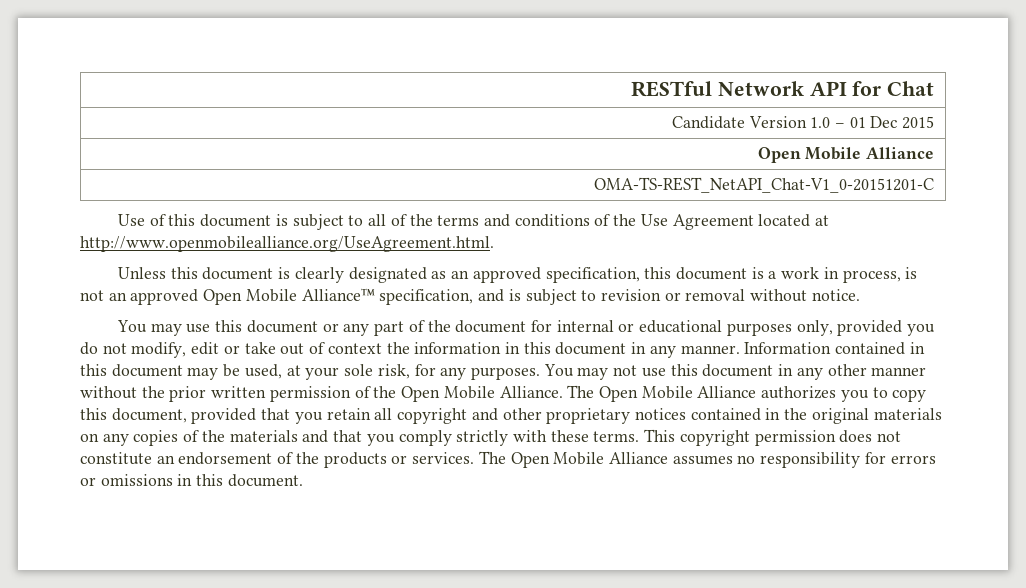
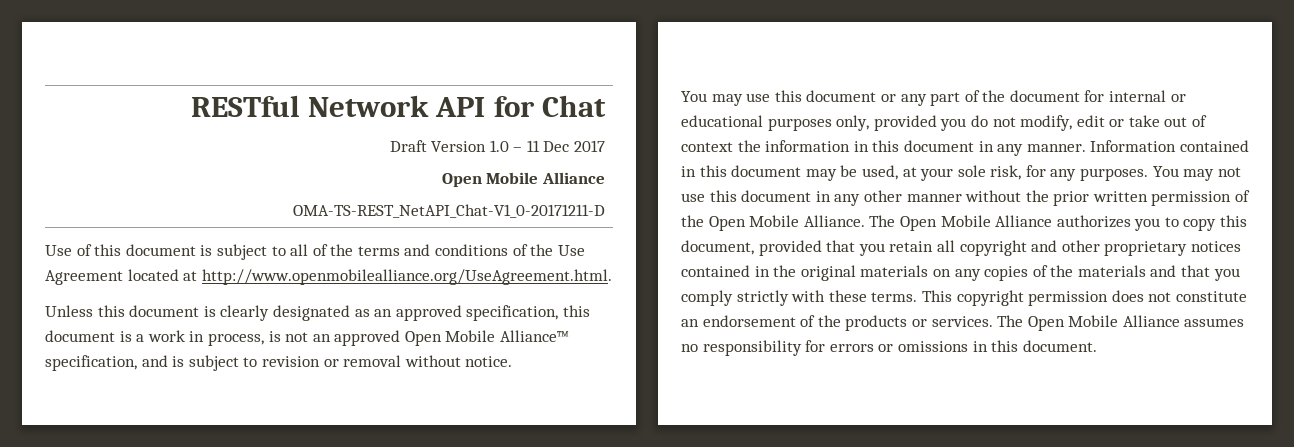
- Candidate Version 1.0 – 01 Dec 2015
+ Draft Version 1.0 – 11 Dec 2017
- OMA-TS-REST_NetAPI_Chat-V1_0-20151201-C
+ OMA-TS-REST_NetAPI_Chat-V1_0-20171211-D

